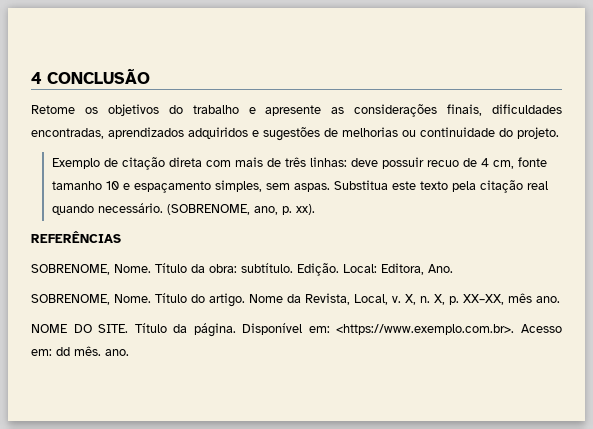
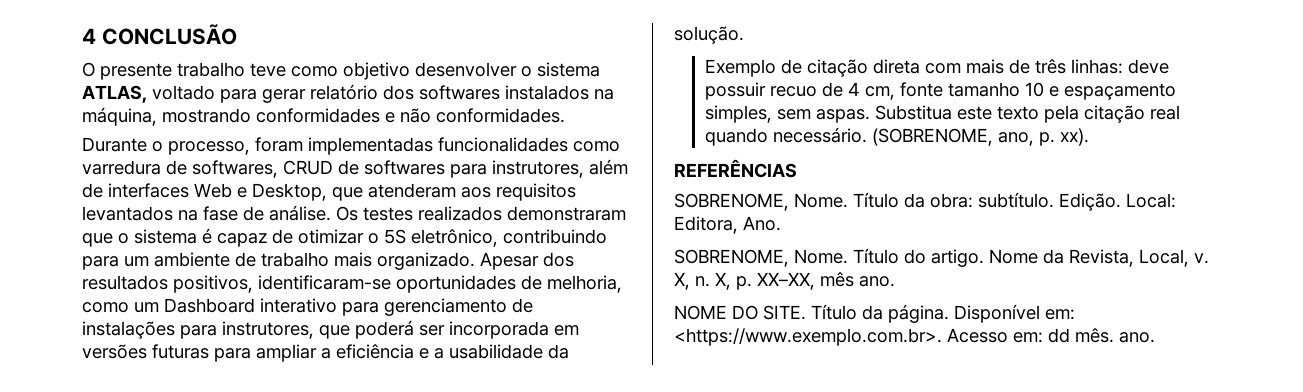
- Retome os objetivos do trabalho e apresente as considerações finais, dificuldades encontradas, aprendizados adquiridos e sugestões de melhorias ou continuidade do projeto.
+ O presente trabalho teve como objetivo desenvolver o sistema ATLAS, voltado para gerar relatório dos softwares instalados na máquina, mostrando conformidades e não conformidades.
+ Durante o processo, foram implementadas funcionalidades como varredura de softwares, CRUD de softwares para instrutores, além de interfaces Web e Desktop, que atenderam aos requisitos levantados na fase de análise. Os testes realizados demonstraram que o sistema é capaz de otimizar o 5S eletrônico, contribuindo para um ambiente de trabalho mais organizado. Apesar dos resultados positivos, identificaram-se oportunidades de melhoria, como um Dashboard interativo para gerenciamento de instalações para instrutores, que poderá ser incorporada em versões futuras para ampliar a eficiência e a usabilidade da solução.

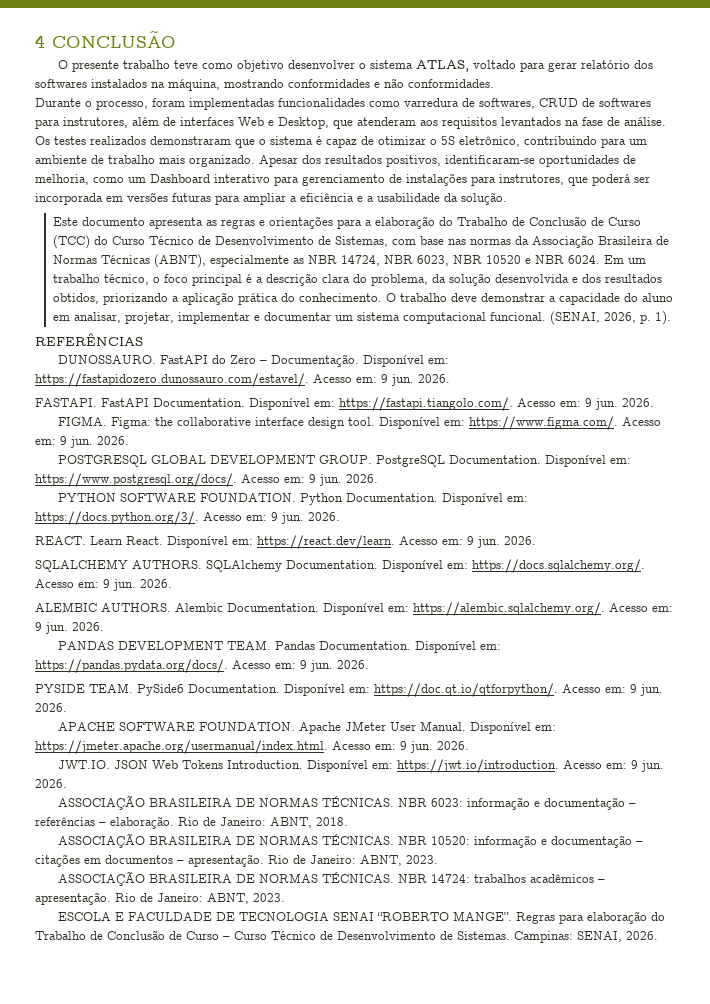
- Exemplo de citação direta com mais de três linhas: deve possuir recuo de 4 cm, fonte tamanho 10 e espaçamento simples, sem aspas. Substitua este texto pela citação real quando necessário. (SOBRENOME, ano, p. xx).
+ Este documento apresenta as regras e orientações para a elaboração do Trabalho de Conclusão de Curso (TCC) do Curso Técnico de Desenvolvimento de Sistemas, com base nas normas da Associação Brasileira de Normas Técnicas (ABNT), especialmente as NBR 14724, NBR 6023, NBR 10520 e NBR 6024. Em um trabalho técnico, o foco principal é a descrição clara do problema, da solução desenvolvida e dos resultados obtidos, priorizando a aplicação prática do conhecimento. O trabalho deve demonstrar a capacidade do aluno em analisar, projetar, implementar e documentar um sistema computacional funcional. (SENAI, 2026, p. 1).
  REFERÊNCIAS
- SOBRENOME, Nome. Título da obra: subtítulo. Edição. Local: Editora, Ano.
- SOBRENOME, Nome. Título do artigo. Nome da Revista, Local, v. X, n. X, p. XX–XX, mês ano.
- NOME DO SITE. Título da página. Disponível em: <https://www.exemplo.com.br>. Acesso em: dd mês. ano.
+ DUNOSSAURO. FastAPI do Zero – Documentação. Disponível em: https://fastapidozero.dunossauro.com/estavel/. Acesso em: 9 jun. 2026.
+ FASTAPI. FastAPI Documentation. Disponível em: https://fastapi.tiangolo.com/. Acesso em: 9 jun. 2026.
+ FIGMA. Figma: the collaborative interface design tool. Disponível em: https://www.figma.com/. Acesso em: 9 jun. 2026.
+ POSTGRESQL GLOBAL DEVELOPMENT GROUP. PostgreSQL Documentation. Disponível em: https://www.postgresql.org/docs/. Acesso em: 9 jun. 2026.
+ PYTHON SOFTWARE FOUNDATION. Python Documentation. Disponível em: https://docs.python.org/3/. Acesso em: 9 jun. 2026.
+ REACT. Learn React. Disponível em: https://react.dev/learn. Acesso em: 9 jun. 2026.
+ SQLALCHEMY AUTHORS. SQLAlchemy Documentation. Disponível em: https://docs.sqlalchemy.org/. Acesso em: 9 jun. 2026.
+ ALEMBIC AUTHORS. Alembic Documentation. Disponível em: https://alembic.sqlalchemy.org/. Acesso em: 9 jun. 2026.
+ PANDAS DEVELOPMENT TEAM. Pandas Documentation. Disponível em: https://pandas.pydata.org/docs/. Acesso em: 9 jun. 2026.
+ PYSIDE TEAM. PySide6 Documentation. Disponível em: https://doc.qt.io/qtforpython/. Acesso em: 9 jun. 2026.
+ APACHE SOFTWARE FOUNDATION. Apache JMeter User Manual. Disponível em: https://jmeter.apache.org/usermanual/index.html. Acesso em: 9 jun. 2026.
+ JWT.IO. JSON Web Tokens Introduction. Disponível em: https://jwt.io/introduction. Acesso em: 9 jun. 2026.
+ ASSOCIAÇÃO BRASILEIRA DE NORMAS TÉCNICAS. NBR 6023: informação e documentação – referências – elaboração. Rio de Janeiro: ABNT, 2018.
+ ASSOCIAÇÃO BRASILEIRA DE NORMAS TÉCNICAS. NBR 10520: informação e documentação – citações em documentos – apresentação. Rio de Janeiro: ABNT, 2023.
+ ASSOCIAÇÃO BRASILEIRA DE NORMAS TÉCNICAS. NBR 14724: trabalhos acadêmicos – apresentação. Rio de Janeiro: ABNT, 2023.
+ ESCOLA E FACULDADE DE TECNOLOGIA SENAI “ROBERTO MANGE”. Regras para elaboração do Trabalho de Conclusão de Curso – Curso Técnico de Desenvolvimento de Sistemas. Campinas: SENAI, 2026.

